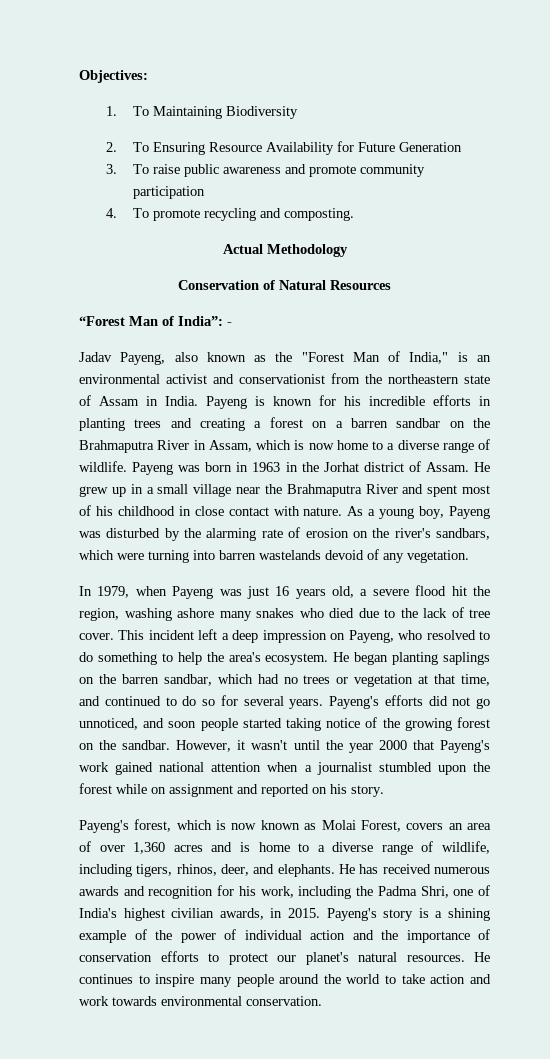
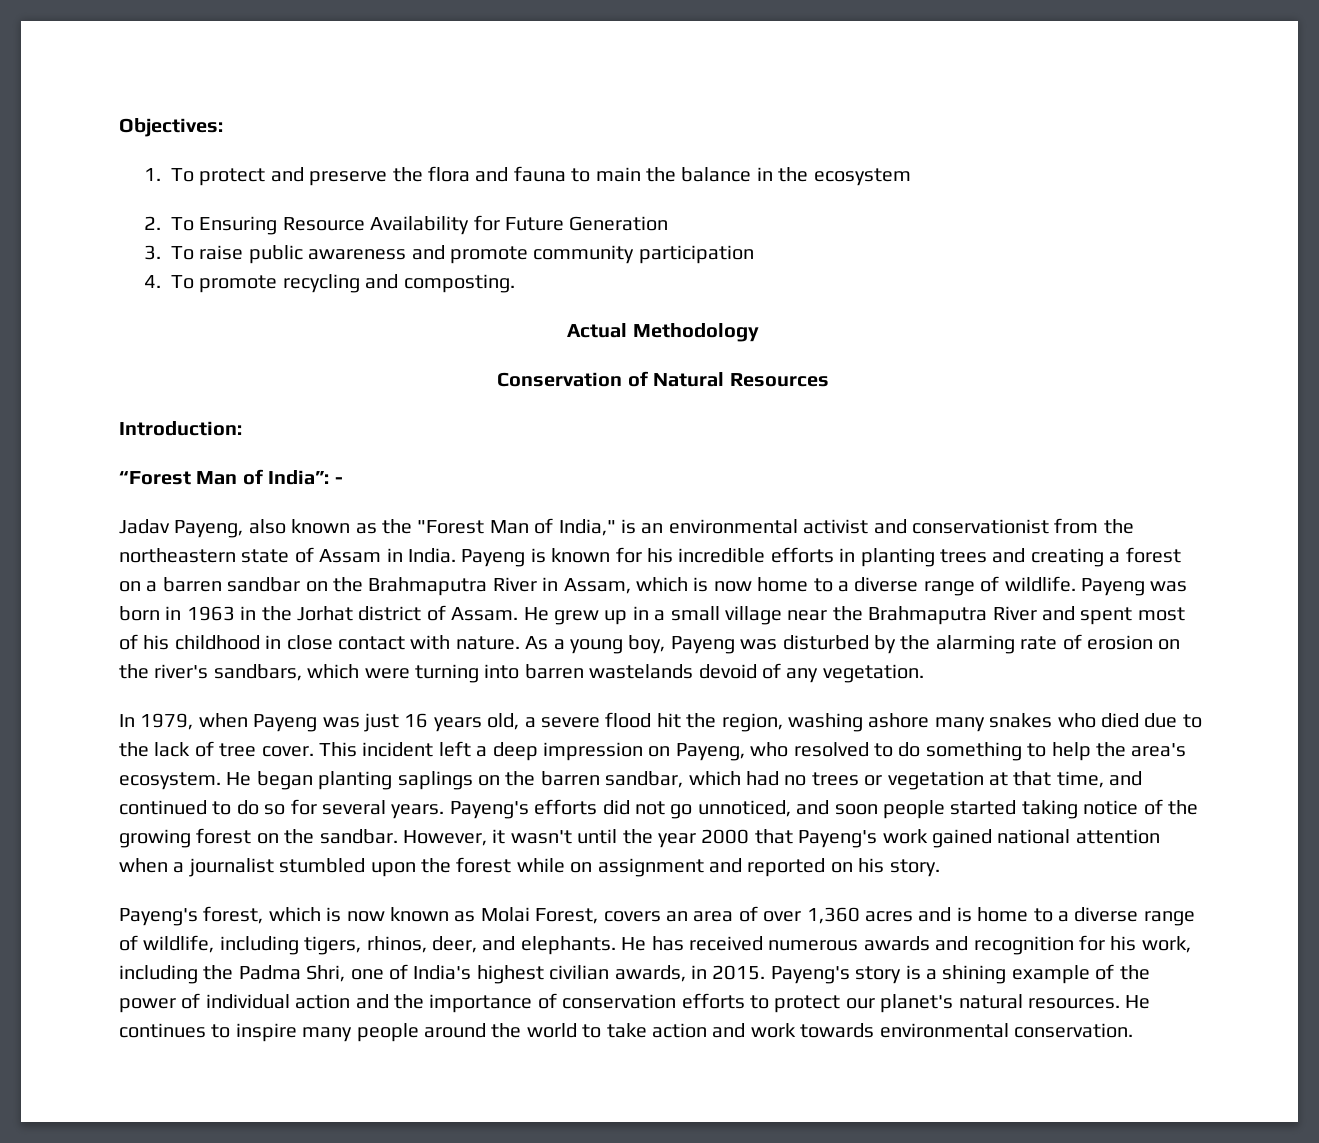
- 1. To Maintaining Biodiversity
+ 1. To protect and preserve the flora and fauna to main the balance in the ecosystem
+ Introduction:

